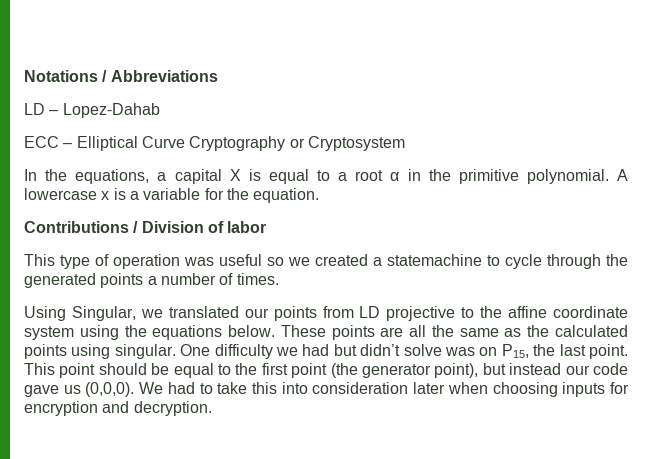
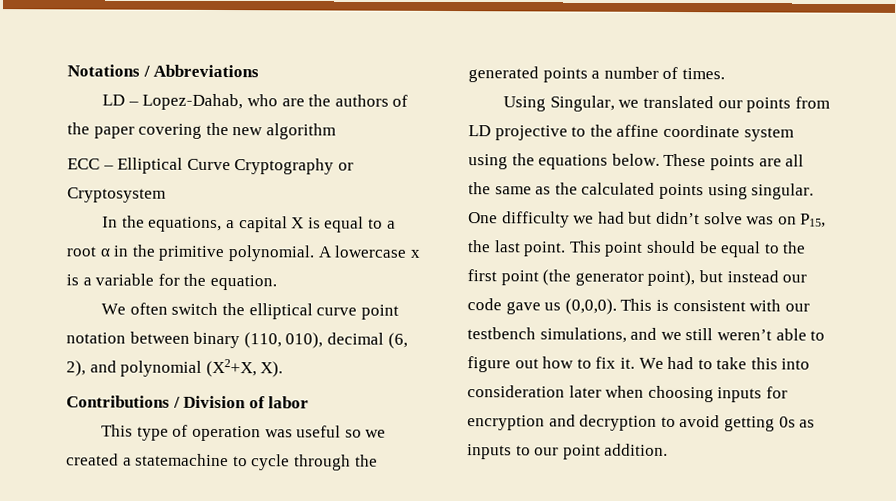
- LD – Lopez-Dahab
+ LD – Lopez-Dahab, who are the authors of the paper covering the new algorithm
+ We often switch the elliptical curve point notation between binary (110, 010), decimal (6, 2), and polynomial (X2+X, X).
+ This is consistent with our testbench simulations, and we still weren’t able to figure out how to fix it.
- We had to take this into consideration later when choosing inputs for encryption and decryption.
+ We had to take this into consideration later when choosing inputs for encryption and decryption to avoid getting 0s as inputs to our point addition.

